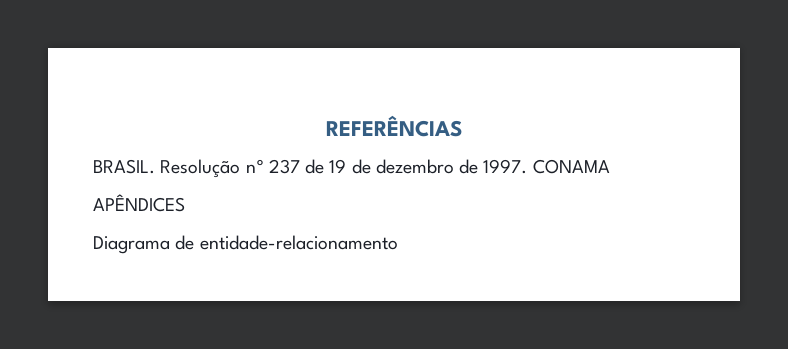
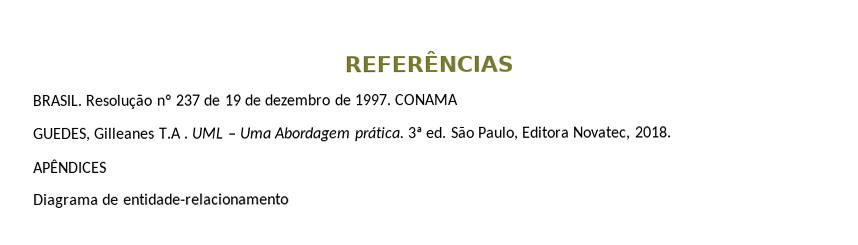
+ GUEDES, Gilleanes T.A . UML – Uma Abordagem prática. 3ª ed. São Paulo, Editora Novatec, 2018.

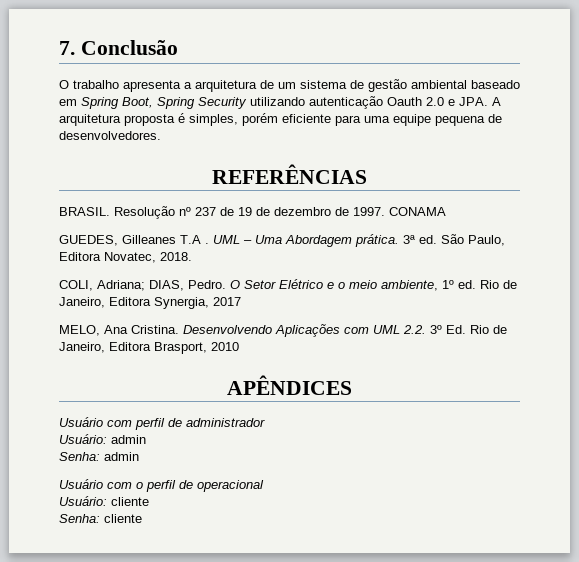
+ 7. Conclusão
+ O trabalho apresenta a arquitetura de um sistema de gestão ambiental baseado em Spring Boot, Spring Security utilizando autenticação Oauth 2.0 e JPA. A arquitetura proposta é simples, porém eficiente para uma equipe pequena de desenvolvedores.
+ COLI, Adriana; DIAS, Pedro. O Setor Elétrico e o meio ambiente, 1º ed. Rio de Janeiro, Editora Synergia, 2017
+ MELO, Ana Cristina. Desenvolvendo Aplicações com UML 2.2. 3º Ed. Rio de Janeiro, Editora Brasport, 2010
  APÊNDICES
- Diagrama de entidade-relacionamento
+ Usuário com perfil de administrador
+ Usuário: admin
+ Senha: admin
+ Usuário com o perfil de operacional
+ Usuário: cliente
+ Senha: cliente

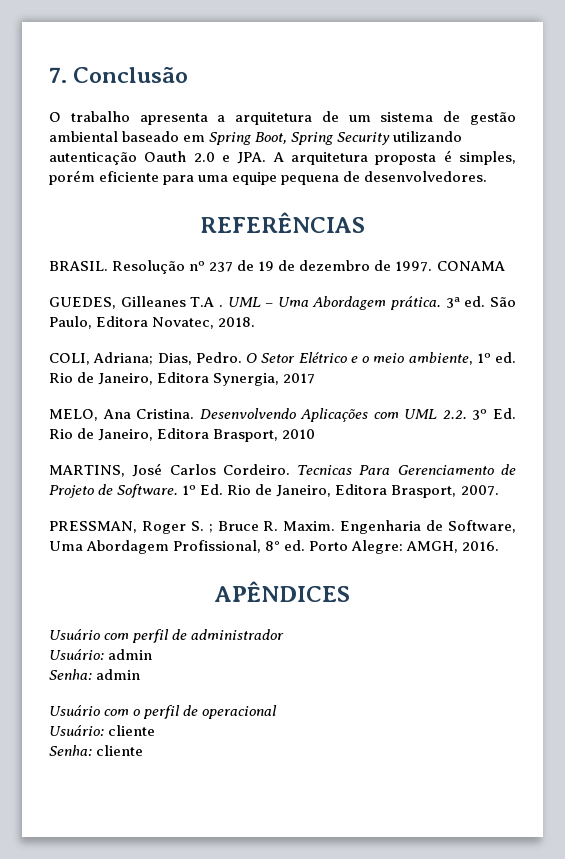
- COLI, Adriana; DIAS, Pedro.
+ COLI, Adriana; Dias, Pedro.
+ MARTINS, José Carlos Cordeiro. Tecnicas Para Gerenciamento de Projeto de Software. 1º Ed. Rio de Janeiro, Editora Brasport, 2007.
+ PRESSMAN, Roger S. ; Bruce R. Maxim. Engenharia de Software, Uma Abordagem Profissional, 8° ed. Porto Alegre: AMGH, 2016.

